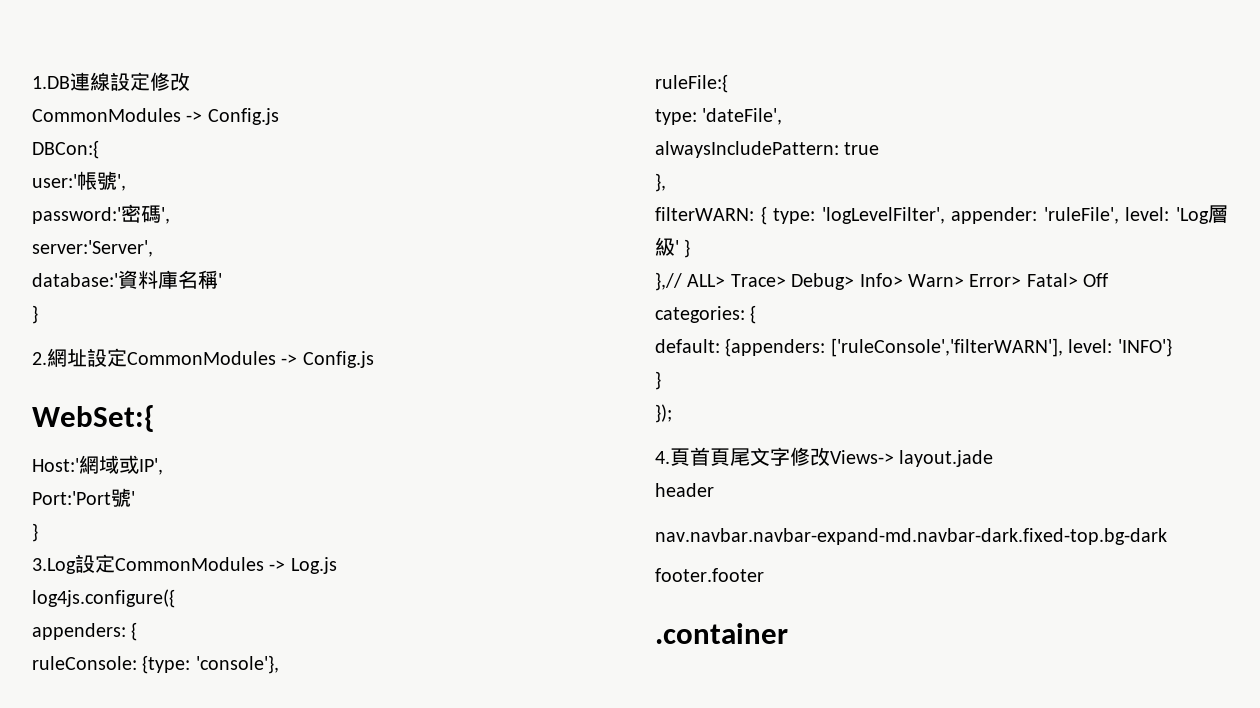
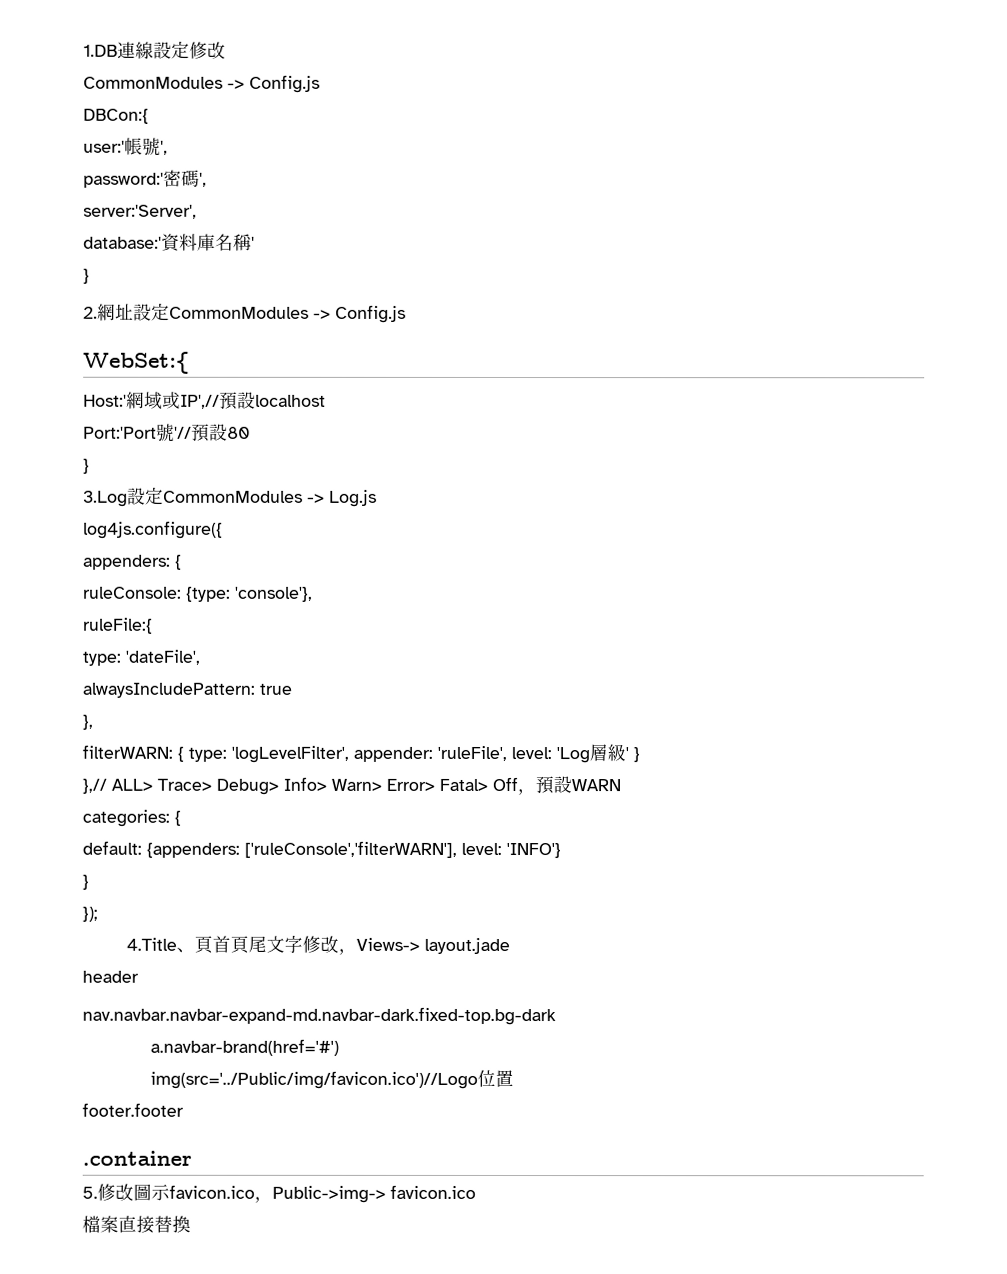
- Host:'網域或IP',
+ Host:'網域或IP',//預設localhost
- Port:'Port號'
+ Port:'Port號'//預設80
- },// ALL> Trace> Debug> Info> Warn> Error> Fatal> Off
+ },// ALL> Trace> Debug> Info> Warn> Error> Fatal> Off，預設WARN
- 4.頁首頁尾文字修改Views-> layout.jade
+ 4.Title、頁首頁尾文字修改，Views-> layout.jade
+ a.navbar-brand(href='#')
+ img(src='../Public/img/favicon.ico')//Logo位置
+ 5.修改圖示favicon.ico，Public->img-> favicon.ico
+ 檔案直接替換

